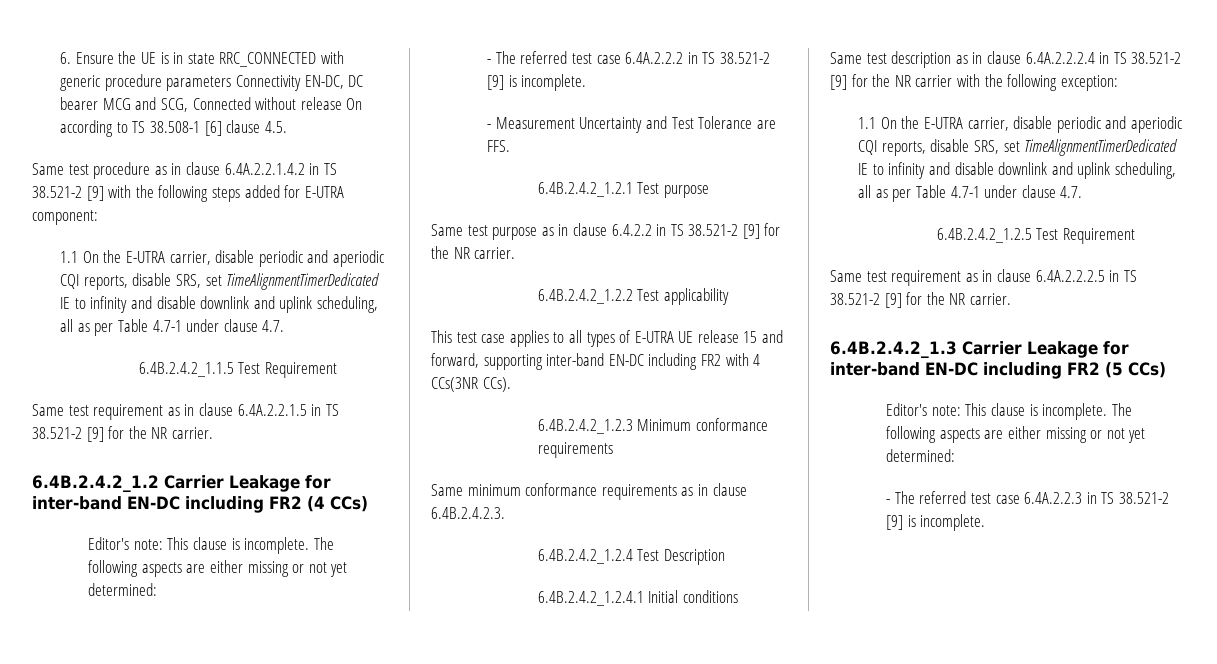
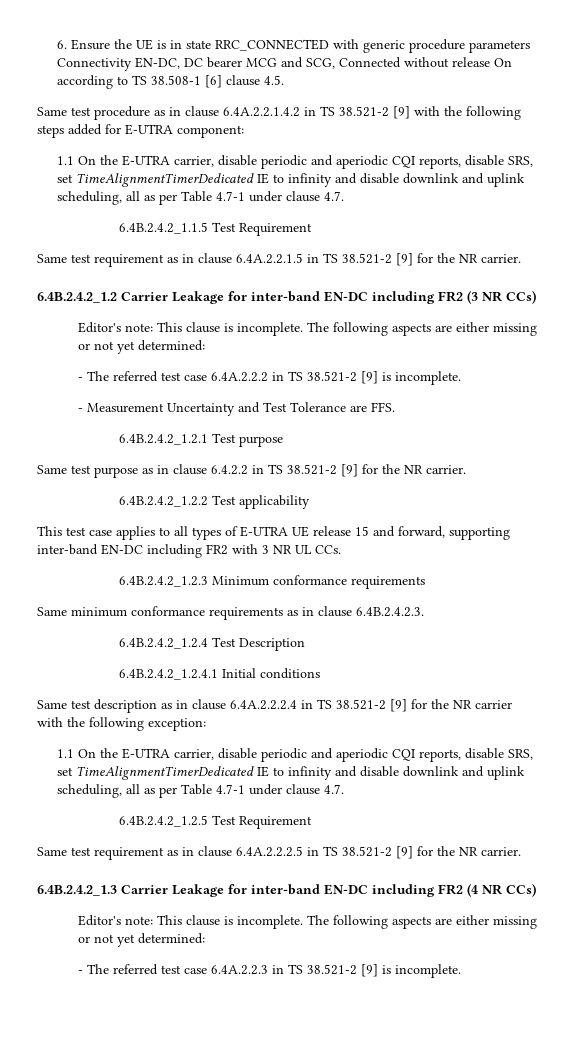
- 6.4B.2.4.2_1.2 Carrier Leakage for inter-band EN-DC including FR2 (4 CCs)
+ 6.4B.2.4.2_1.2 Carrier Leakage for inter-band EN-DC including FR2 (3 NR CCs)
- This test case applies to all types of E-UTRA UE release 15 and forward, supporting inter-band EN-DC including FR2 with 4 CCs(3NR CCs).
+ This test case applies to all types of E-UTRA UE release 15 and forward, supporting inter-band EN-DC including FR2 with 3 NR UL CCs.
- 6.4B.2.4.2_1.3 Carrier Leakage for inter-band EN-DC including FR2 (5 CCs)
+ 6.4B.2.4.2_1.3 Carrier Leakage for inter-band EN-DC including FR2 (4 NR CCs)

